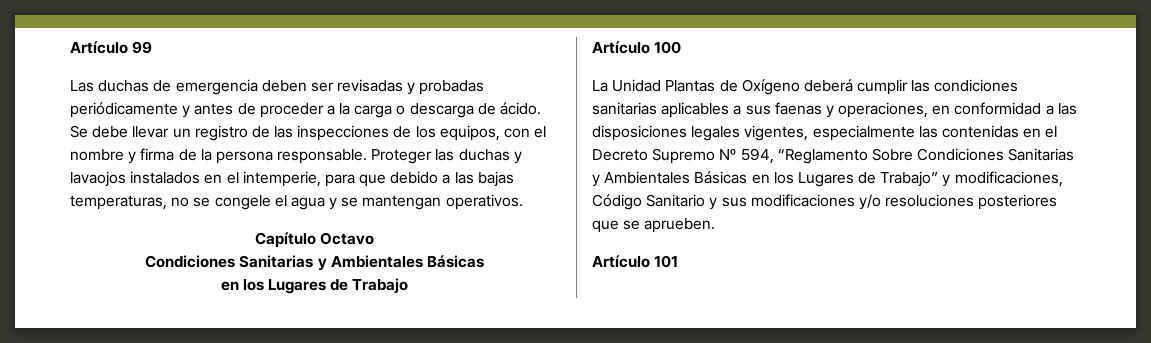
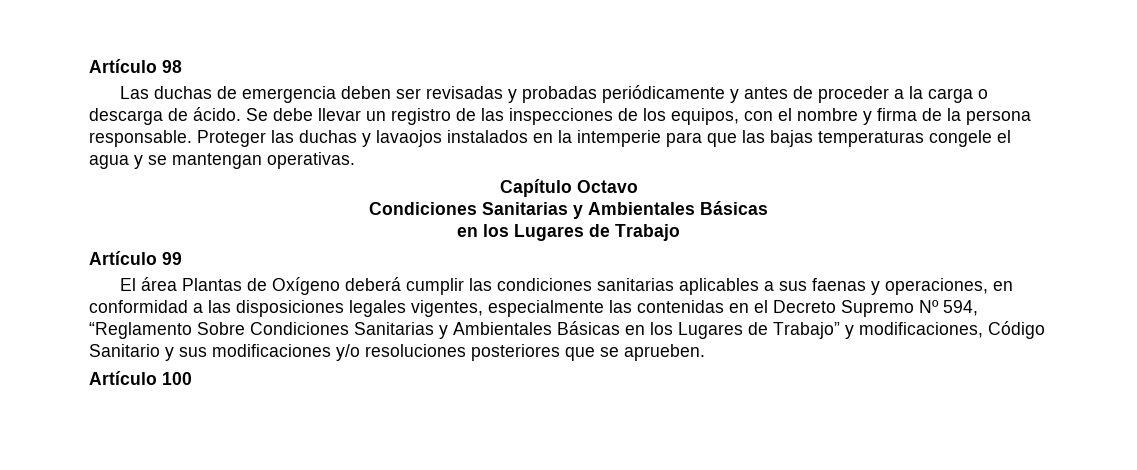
- Artículo 99
+ Artículo 98
- Proteger las duchas y lavaojos instalados en el intemperie, para que debido a las bajas temperaturas, no se congele el agua y se mantengan operativos.
+ Proteger las duchas y lavaojos instalados en la intemperie para que las bajas temperaturas congele el agua y se mantengan operativas.
- Artículo 100
- La Unidad Plantas de Oxígeno deberá cumplir las condiciones sanitarias aplicables a sus faenas y operaciones, en conformidad a las disposiciones legales vigentes, especialmente las contenidas en el Decreto Supremo Nº 594, “Reglamento Sobre Condiciones Sanitarias y Ambientales Básicas en los Lugares de Trabajo” y modificaciones, Código Sanitario y sus modificaciones y/o resoluciones posteriores que se aprueben.
+ Artículo 99
+ El área Plantas de Oxígeno deberá cumplir las condiciones sanitarias aplicables a sus faenas y operaciones, en conformidad a las disposiciones legales vigentes, especialmente las contenidas en el Decreto Supremo Nº 594, “Reglamento Sobre Condiciones Sanitarias y Ambientales Básicas en los Lugares de Trabajo” y modificaciones, Código Sanitario y sus modificaciones y/o resoluciones posteriores que se aprueben.
- Artículo 101
+ Artículo 100

